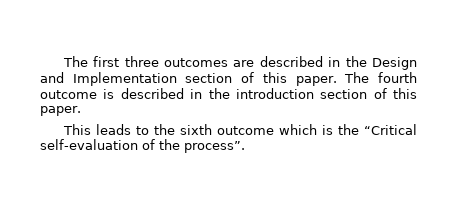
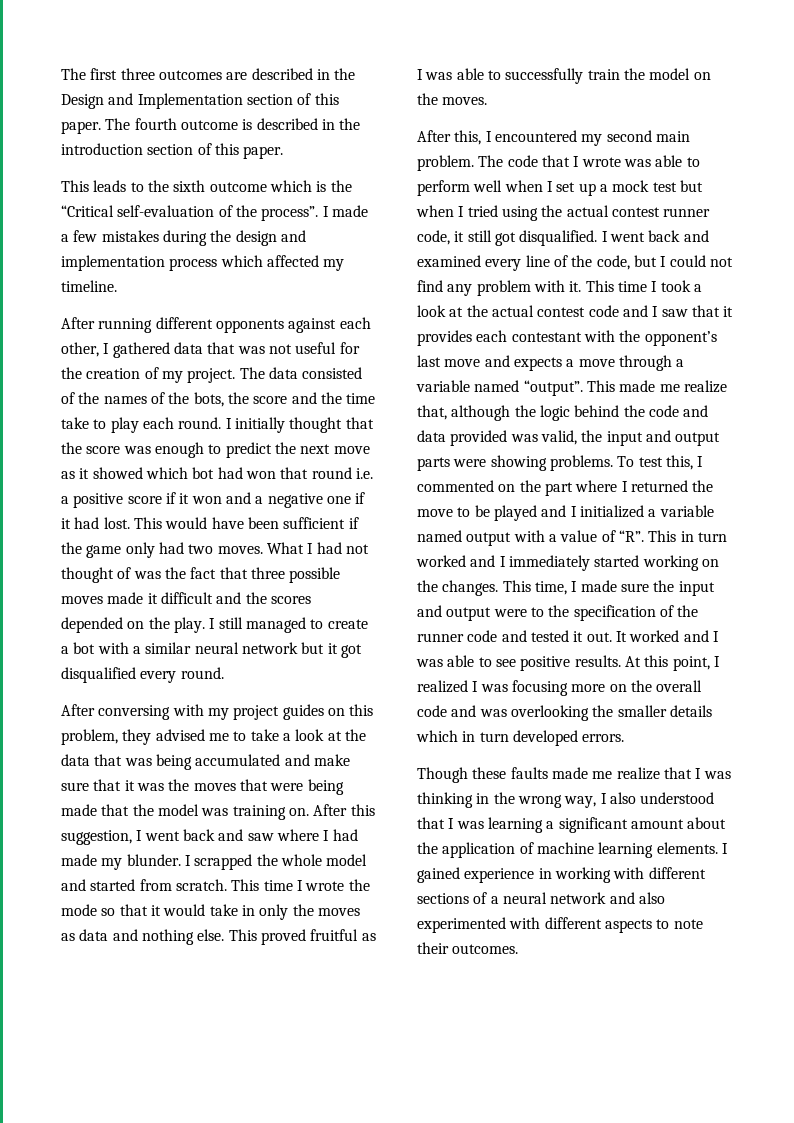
+ I made a few mistakes during the design and implementation process which affected my timeline.
+ After running different opponents against each other, I gathered data that was not useful for the creation of my project. The data consisted of the names of the bots, the score and the time take to play each round. I initially thought that the score was enough to predict the next move as it showed which bot had won that round i.e. a positive score if it won and a negative one if it had lost. This would have been sufficient if the game only had two moves. What I had not thought of was the fact that three possible moves made it difficult and the scores depended on the play. I still managed to create a bot with a similar neural network but it got disqualified every round.
+ After conversing with my project guides on this problem, they advised me to take a look at the data that was being accumulated and make sure that it was the moves that were being made that the model was training on. After this suggestion, I went back and saw where I had made my blunder. I scrapped the whole model and started from scratch. This time I wrote the mode so that it would take in only the moves as data and nothing else. This proved fruitful as I was able to successfully train the model on the moves.
+ After this, I encountered my second main problem. The code that I wrote was able to perform well when I set up a mock test but when I tried using the actual contest runner code, it still got disqualified. I went back and examined every line of the code, but I could not find any problem with it. This time I took a look at the actual contest code and I saw that it provides each contestant with the opponent’s last move and expects a move through a variable named “output”. This made me realize that, although the logic behind the code and data provided was valid, the input and output parts were showing problems. To test this, I commented on the part where I returned the move to be played and I initialized a variable named output with a value of “R”. This in turn worked and I immediately started working on the changes. This time, I made sure the input and output were to the specification of the runner code and tested it out. It worked and I was able to see positive results. At this point, I realized I was focusing more on the overall code and was overlooking the smaller details which in turn developed errors.
+ Though these faults made me realize that I was thinking in the wrong way, I also understood that I was learning a significant amount about the application of machine learning elements. I gained experience in working with different sections of a neural network and also experimented with different aspects to note their outcomes.

